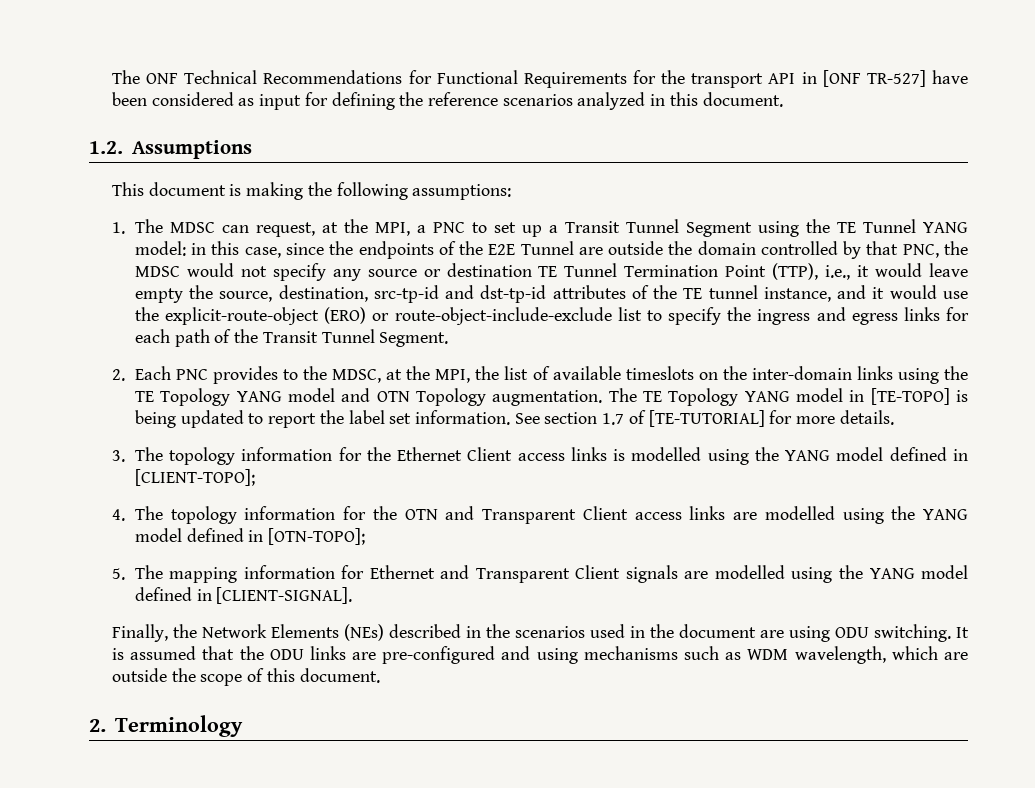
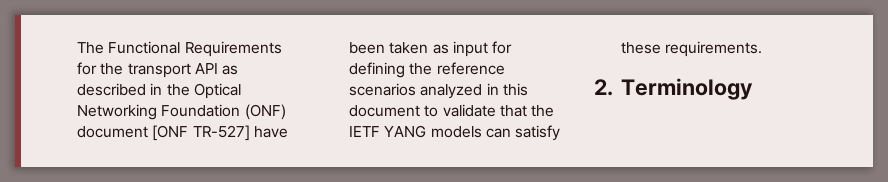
- The ONF Technical Recommendations for Functional Requirements for the transport API in [ONF TR-527] have been considered as input for defining the reference scenarios analyzed in this document.
- 1.2. Assumptions
- This document is making the following assumptions:
- 1. The MDSC can request, at the MPI, a PNC to set up a Transit Tunnel Segment using the TE Tunnel YANG model: in this case, since the endpoints of the E2E Tunnel are outside the domain controlled by that PNC, the MDSC would not specify any source or destination TE Tunnel Termination Point (TTP), i.e., it would leave empty the source, destination, src-tp-id and dst-tp-id attributes of the TE tunnel instance, and it would use the explicit-route-object (ERO) or route-object-include-exclude list to specify the ingress and egress links for each path of the Transit Tunnel Segment.
- 2. Each PNC provides to the MDSC, at the MPI, the list of available timeslots on the inter-domain links using the TE Topology YANG model and OTN Topology augmentation. The TE Topology YANG model in [TE-TOPO] is being updated to report the label set information. See section 1.7 of [TE-TUTORIAL] for more details.
- 3. The topology information for the Ethernet Client access links is modelled using the YANG model defined in [CLIENT-TOPO];
- 4. The topology information for the OTN and Transparent Client access links are modelled using the YANG model defined in [OTN-TOPO];
- 5. The mapping information for Ethernet and Transparent Client signals are modelled using the YANG model defined in [CLIENT-SIGNAL].
- Finally, the Network Elements (NEs) described in the scenarios used in the document are using ODU switching. It is assumed that the ODU links are pre-configured and using mechanisms such as WDM wavelength, which are outside the scope of this document.
+ The Functional Requirements for the transport API as described in the Optical Networking Foundation (ONF) document [ONF TR-527] have been taken as input for defining the reference scenarios analyzed in this document to validate that the IETF YANG models can satisfy these requirements.

